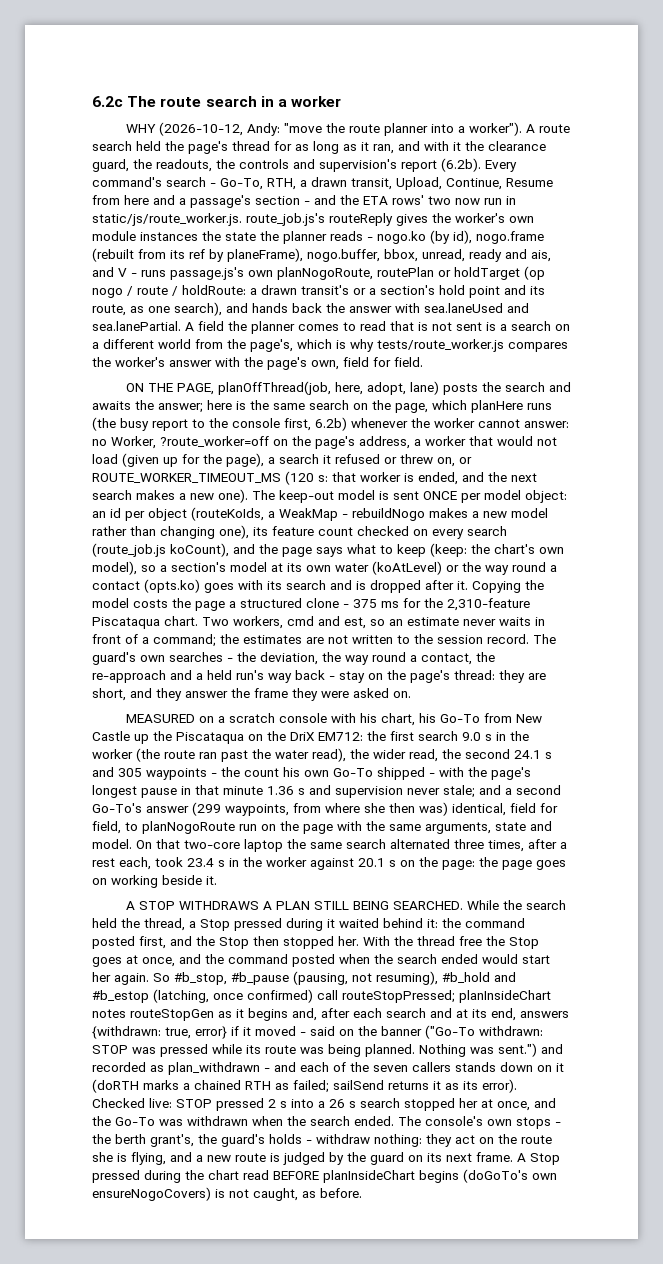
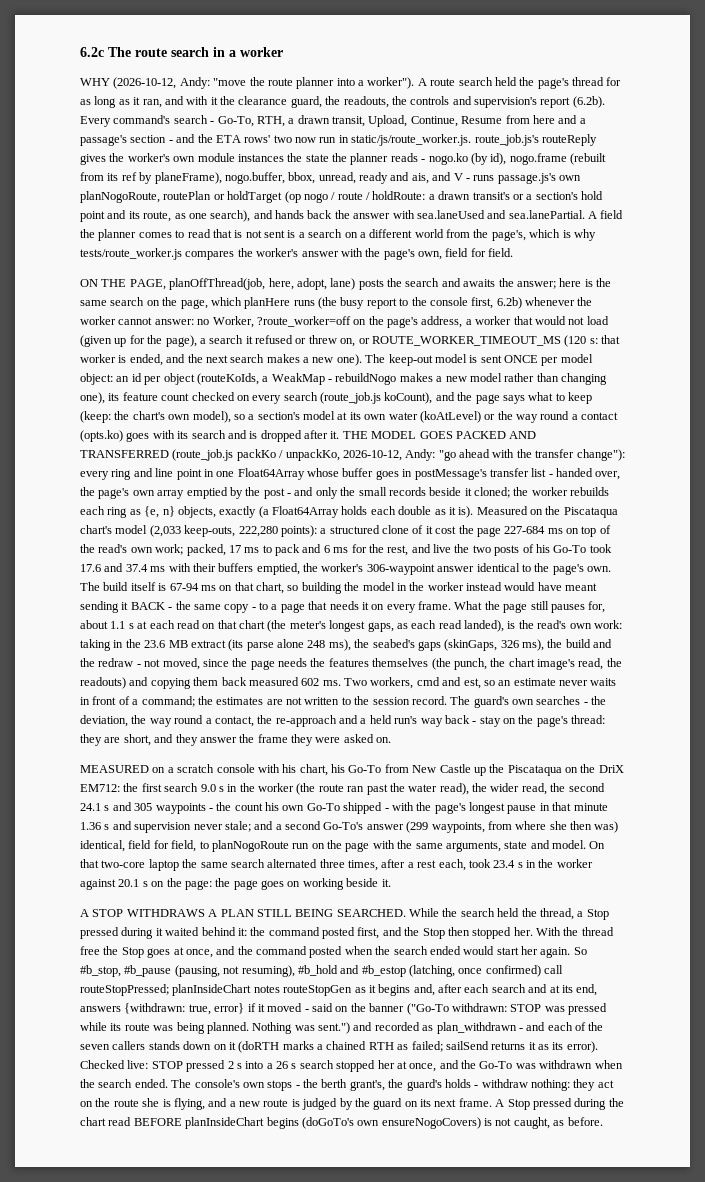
- Copying the model costs the page a structured clone - 375 ms for the 2,310-feature Piscataqua chart.
+ THE MODEL GOES PACKED AND TRANSFERRED (route_job.js packKo / unpackKo, 2026-10-12, Andy: "go ahead with the transfer change"): every ring and line point in one Float64Array whose buffer goes in postMessage's transfer list - handed over, the page's own array emptied by the post - and only the small records beside it cloned; the worker rebuilds each ring as {e, n} objects, exactly (a Float64Array holds each double as it is). Measured on the Piscataqua chart's model (2,033 keep-outs, 222,280 points): a structured clone of it cost the page 227-684 ms on top of the read's own work; packed, 17 ms to pack and 6 ms for the rest, and live the two posts of his Go-To took 17.6 and 37.4 ms with their buffers emptied, the worker's 306-waypoint answer identical to the page's own. The build itself is 67-94 ms on that chart, so building the model in the worker instead would have meant sending it BACK - the same copy - to a page that needs it on every frame. What the page still pauses for, about 1.1 s at each read on that chart (the meter's longest gaps, as each read landed), is the read's own work: taking in the 23.6 MB extract (its parse alone 248 ms), the seabed's gaps (skinGaps, 326 ms), the build and the redraw - not moved, since the page needs the features themselves (the punch, the chart image's read, the readouts) and copying them back measured 602 ms.

